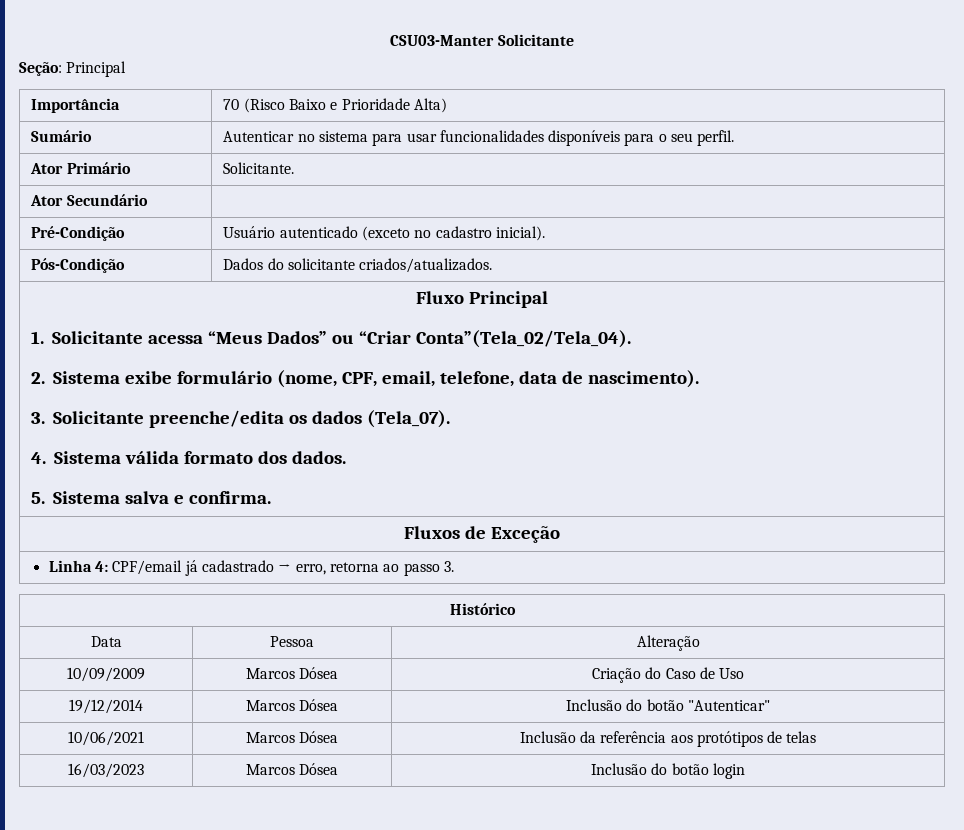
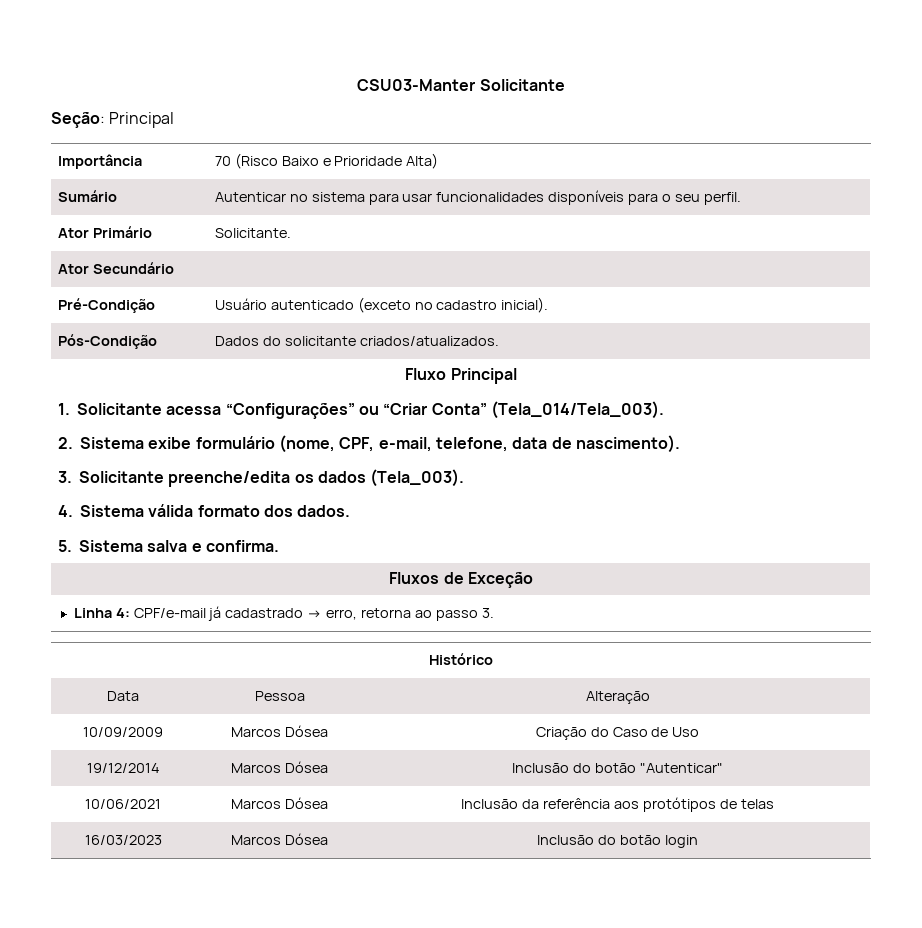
  Fluxo Principal
- 1. Solicitante acessa “Meus Dados” ou “Criar Conta”(Tela_02/Tela_04).
- 2. Sistema exibe formulário (nome, CPF, email, telefone, data de nascimento).
- 3. Solicitante preenche/edita os dados (Tela_07).
+ 1. Solicitante acessa “Configurações” ou “Criar Conta” (Tela_014/Tela_003).
+ 2. Sistema exibe formulário (nome, CPF, e-mail, telefone, data de nascimento).
+ 3. Solicitante preenche/edita os dados (Tela_003).
- Linha 4: CPF/email já cadastrado → erro, retorna ao passo 3.
+ Linha 4: CPF/e-mail já cadastrado → erro, retorna ao passo 3.

